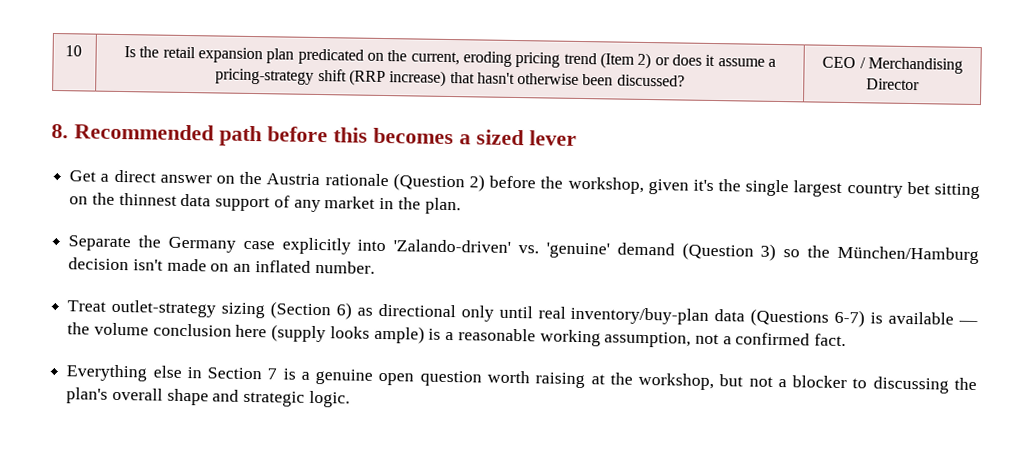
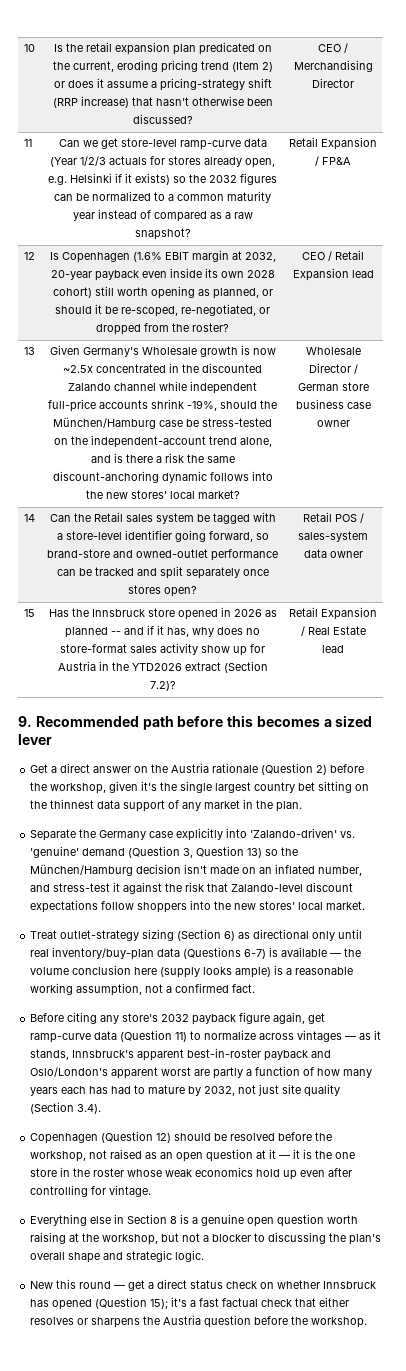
- 8. Recommended path before this becomes a sized lever
+ 11 | Can we get store-level ramp-curve data (Year 1/2/3 actuals for stores already open, e.g. Helsinki if it exists) so the 2032 figures can be normalized to a common maturity year instead of compared as a raw snapshot? | Retail Expansion / FP&A
+ 12 | Is Copenhagen (1.6% EBIT margin at 2032, 20-year payback even inside its own 2028 cohort) still worth opening as planned, or should it be re-scoped, re-negotiated, or dropped from the roster? | CEO / Retail Expansion lead
+ 13 | Given Germany's Wholesale growth is now ~2.5x concentrated in the discounted Zalando channel while independent full-price accounts shrink -19%, should the München/Hamburg case be stress-tested on the independent-account trend alone, and is there a risk the same discount-anchoring dynamic follows into the new stores' local market? | Wholesale Director / German store business case owner
+ 14 | Can the Retail sales system be tagged with a store-level identifier going forward, so brand-store and owned-outlet performance can be tracked and split separately once stores open? | Retail POS / sales-system data owner
+ 15 | Has the Innsbruck store opened in 2026 as planned -- and if it has, why does no store-format sales activity show up for Austria in the YTD2026 extract (Section 7.2)? | Retail Expansion / Real Estate lead
+ 9. Recommended path before this becomes a sized lever
- Separate the Germany case explicitly into 'Zalando-driven' vs. 'genuine' demand (Question 3) so the München/Hamburg decision isn't made on an inflated number.
+ Separate the Germany case explicitly into 'Zalando-driven' vs. 'genuine' demand (Question 3, Question 13) so the München/Hamburg decision isn't made on an inflated number, and stress-test it against the risk that Zalando-level discount expectations follow shoppers into the new stores' local market.
+ Before citing any store's 2032 payback figure again, get ramp-curve data (Question 11) to normalize across vintages — as it stands, Innsbruck's apparent best-in-roster payback and Oslo/London's apparent worst are partly a function of how many years each has had to mature by 2032, not just site quality (Section 3.4).
+ Copenhagen (Question 12) should be resolved before the workshop, not raised as an open question at it — it is the one store in the roster whose weak economics hold up even after controlling for vintage.
- Everything else in Section 7 is a genuine open question worth raising at the workshop, but not a blocker to discussing the plan's overall shape and strategic logic.
+ Everything else in Section 8 is a genuine open question worth raising at the workshop, but not a blocker to discussing the plan's overall shape and strategic logic.
+ New this round — get a direct status check on whether Innsbruck has opened (Question 15); it's a fast factual check that either resolves or sharpens the Austria question before the workshop.

